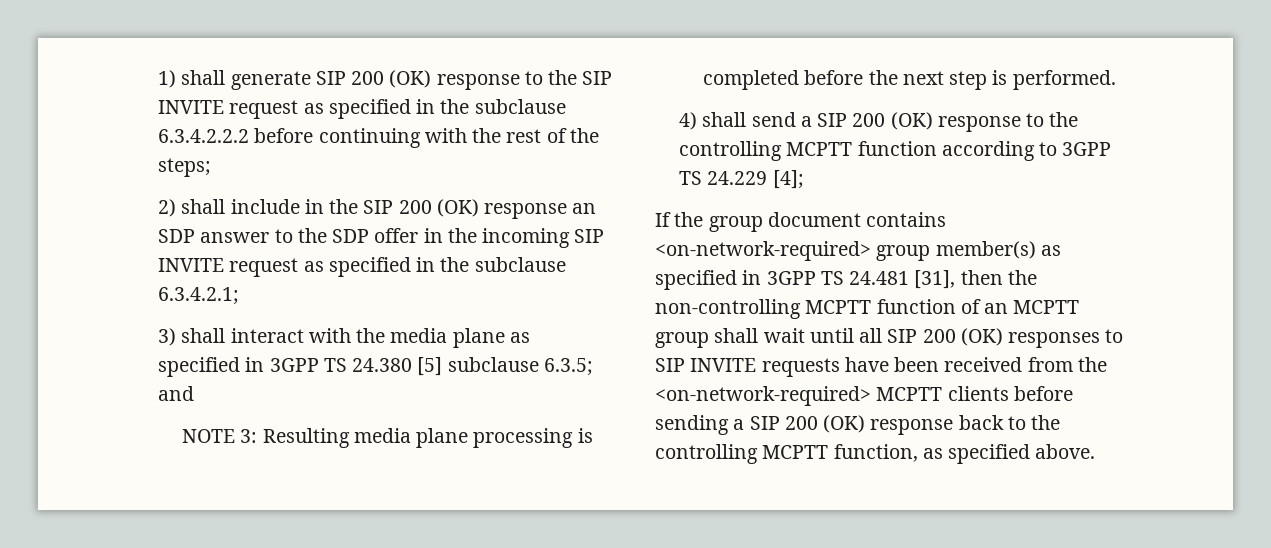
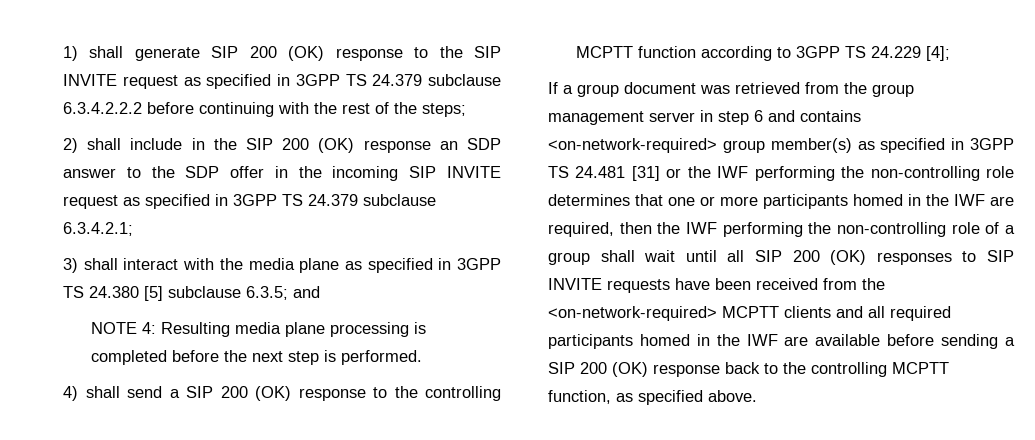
- 1) shall generate SIP 200 (OK) response to the SIP INVITE request as specified in the subclause 6.3.4.2.2.2 before continuing with the rest of the steps;
+ 1) shall generate SIP 200 (OK) response to the SIP INVITE request as specified in 3GPP TS 24.379 subclause 6.3.4.2.2.2 before continuing with the rest of the steps;
- 2) shall include in the SIP 200 (OK) response an SDP answer to the SDP offer in the incoming SIP INVITE request as specified in the subclause 6.3.4.2.1;
+ 2) shall include in the SIP 200 (OK) response an SDP answer to the SDP offer in the incoming SIP INVITE request as specified in 3GPP TS 24.379 subclause 6.3.4.2.1;
- NOTE 3: Resulting media plane processing is completed before the next step is performed.
+ NOTE 4: Resulting media plane processing is completed before the next step is performed.
- If the group document contains <on-network-required> group member(s) as specified in 3GPP TS 24.481 [31], then the non-controlling MCPTT function of an MCPTT group shall wait until all SIP 200 (OK) responses to SIP INVITE requests have been received from the <on-network-required> MCPTT clients before sending a SIP 200 (OK) response back to the controlling MCPTT function, as specified above.
+ If a group document was retrieved from the group management server in step 6 and contains <on-network-required> group member(s) as specified in 3GPP TS 24.481 [31] or the IWF performing the non-controlling role determines that one or more participants homed in the IWF are required, then the IWF performing the non-controlling role of a group shall wait until all SIP 200 (OK) responses to SIP INVITE requests have been received from the <on-network-required> MCPTT clients and all required participants homed in the IWF are available before sending a SIP 200 (OK) response back to the controlling MCPTT function, as specified above.

